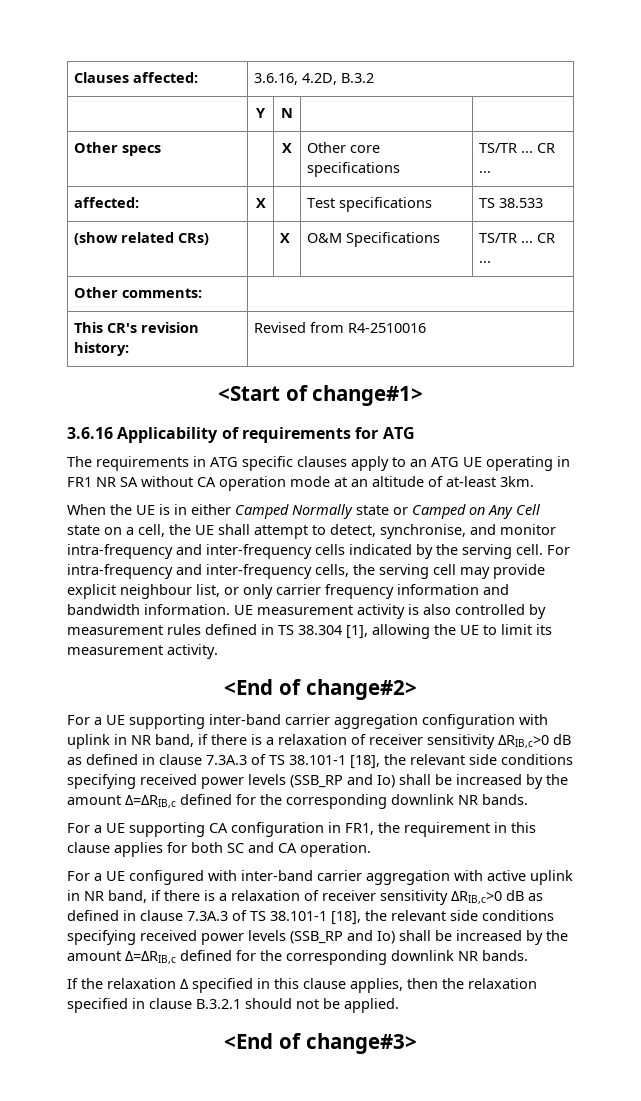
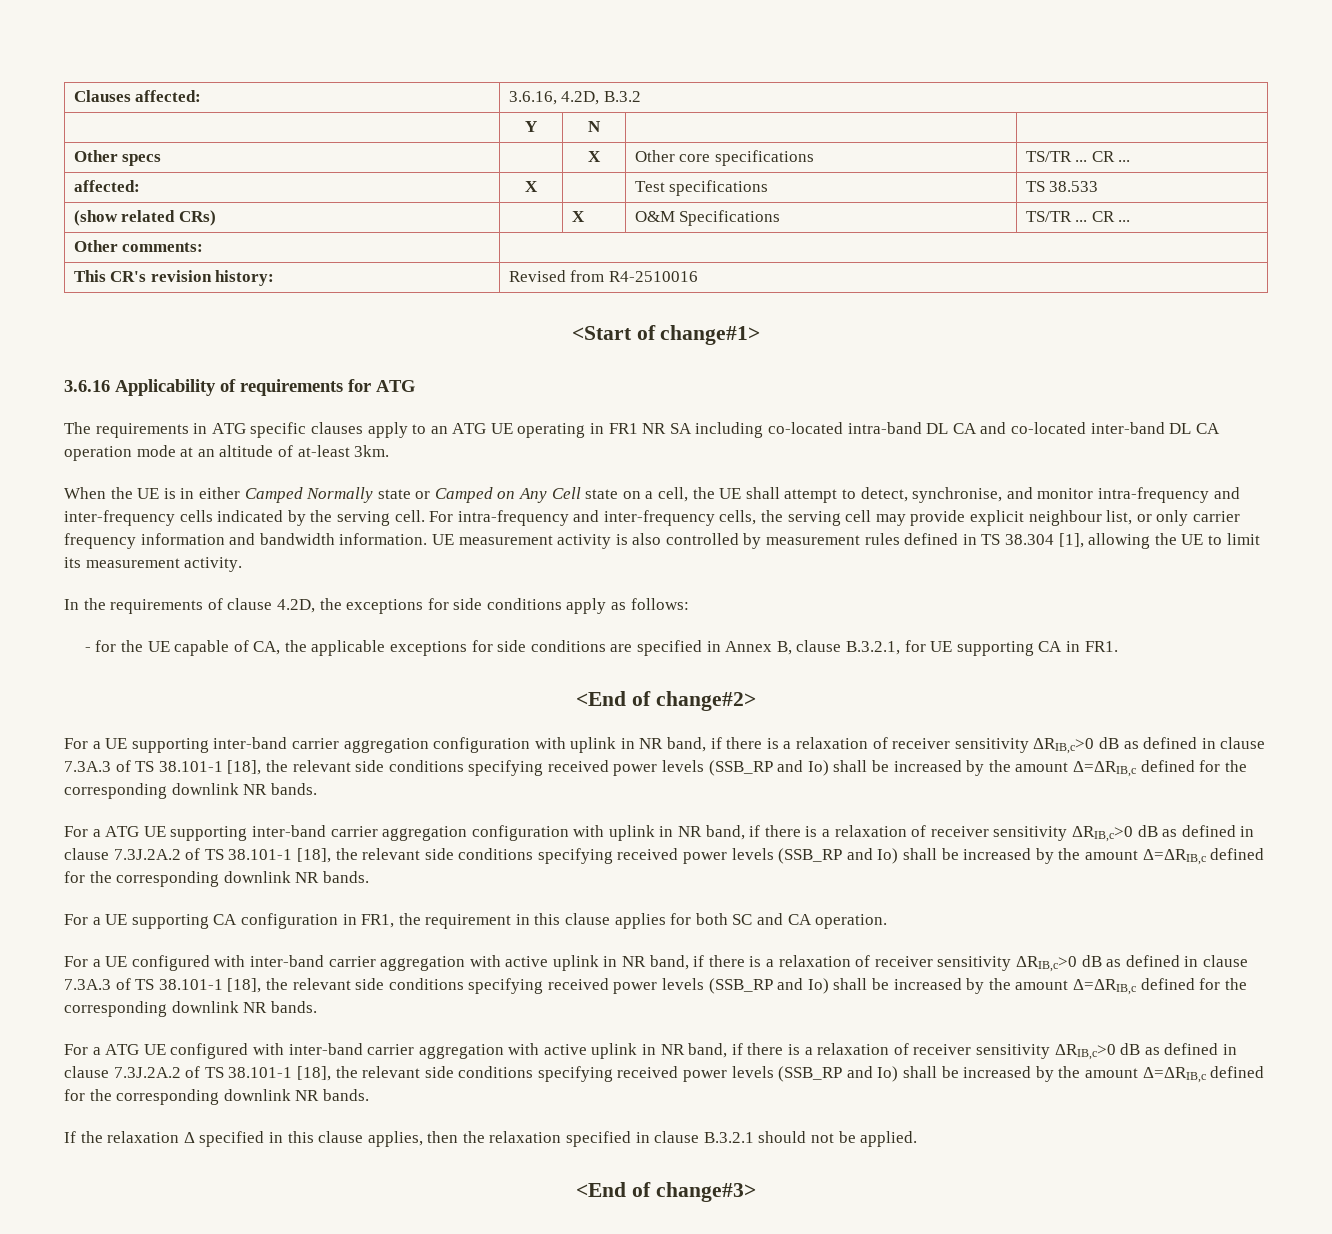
- The requirements in ATG specific clauses apply to an ATG UE operating in FR1 NR SA without CA operation mode at an altitude of at-least 3km.
+ The requirements in ATG specific clauses apply to an ATG UE operating in FR1 NR SA including co-located intra-band DL CA and co-located inter-band DL CA operation mode at an altitude of at-least 3km.
+ In the requirements of clause 4.2D, the exceptions for side conditions apply as follows:
+ - for the UE capable of CA, the applicable exceptions for side conditions are specified in Annex B, clause B.3.2.1, for UE supporting CA in FR1.
+ For a ATG UE supporting inter-band carrier aggregation configuration with uplink in NR band, if there is a relaxation of receiver sensitivity ΔRIB,c>0 dB as defined in clause 7.3J.2A.2 of TS 38.101-1 [18], the relevant side conditions specifying received power levels (SSB_RP and Io) shall be increased by the amount Δ=ΔRIB,c defined for the corresponding downlink NR bands.
+ For a ATG UE configured with inter-band carrier aggregation with active uplink in NR band, if there is a relaxation of receiver sensitivity ΔRIB,c>0 dB as defined in clause 7.3J.2A.2 of TS 38.101-1 [18], the relevant side conditions specifying received power levels (SSB_RP and Io) shall be increased by the amount Δ=ΔRIB,c defined for the corresponding downlink NR bands.

